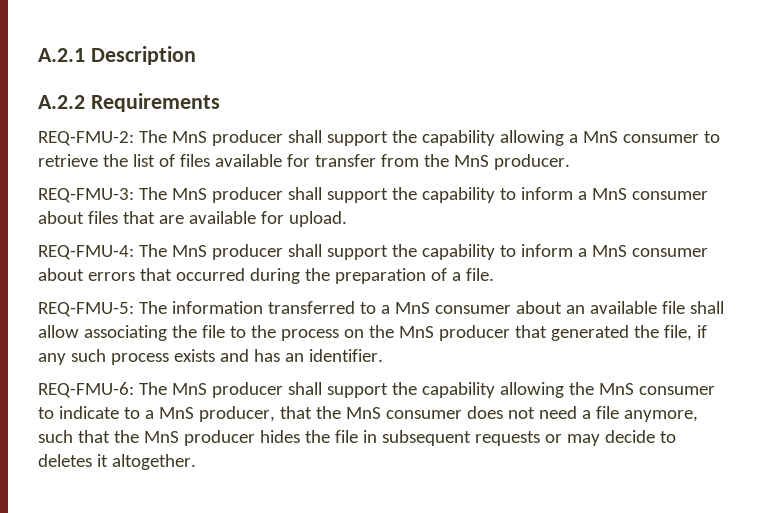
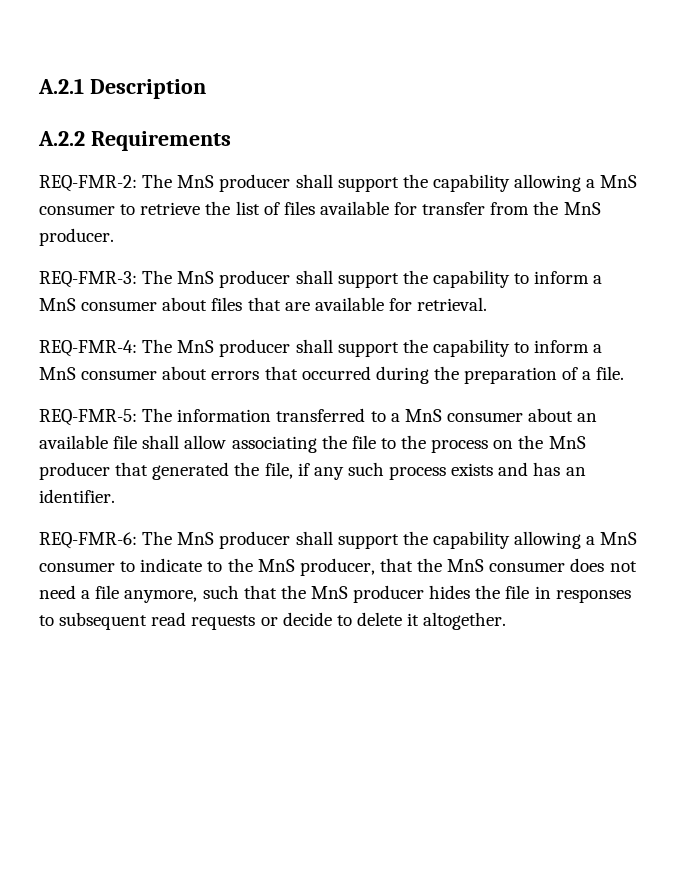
- REQ-FMU-2: The MnS producer shall support the capability allowing a MnS consumer to retrieve the list of files available for transfer from the MnS producer.
+ REQ-FMR-2: The MnS producer shall support the capability allowing a MnS consumer to retrieve the list of files available for transfer from the MnS producer.
- REQ-FMU-3: The MnS producer shall support the capability to inform a MnS consumer about files that are available for upload.
- REQ-FMU-4: The MnS producer shall support the capability to inform a MnS consumer about errors that occurred during the preparation of a file.
+ REQ-FMR-3: The MnS producer shall support the capability to inform a MnS consumer about files that are available for retrieval.
+ REQ-FMR-4: The MnS producer shall support the capability to inform a MnS consumer about errors that occurred during the preparation of a file.
- REQ-FMU-5: The information transferred to a MnS consumer about an available file shall allow associating the file to the process on the MnS producer that generated the file, if any such process exists and has an identifier.
+ REQ-FMR-5: The information transferred to a MnS consumer about an available file shall allow associating the file to the process on the MnS producer that generated the file, if any such process exists and has an identifier.
- REQ-FMU-6: The MnS producer shall support the capability allowing the MnS consumer to indicate to a MnS producer, that the MnS consumer does not need a file anymore, such that the MnS producer hides the file in subsequent requests or may decide to deletes it altogether.
+ REQ-FMR-6: The MnS producer shall support the capability allowing a MnS consumer to indicate to the MnS producer, that the MnS consumer does not need a file anymore, such that the MnS producer hides the file in responses to subsequent read requests or decide to delete it altogether.

